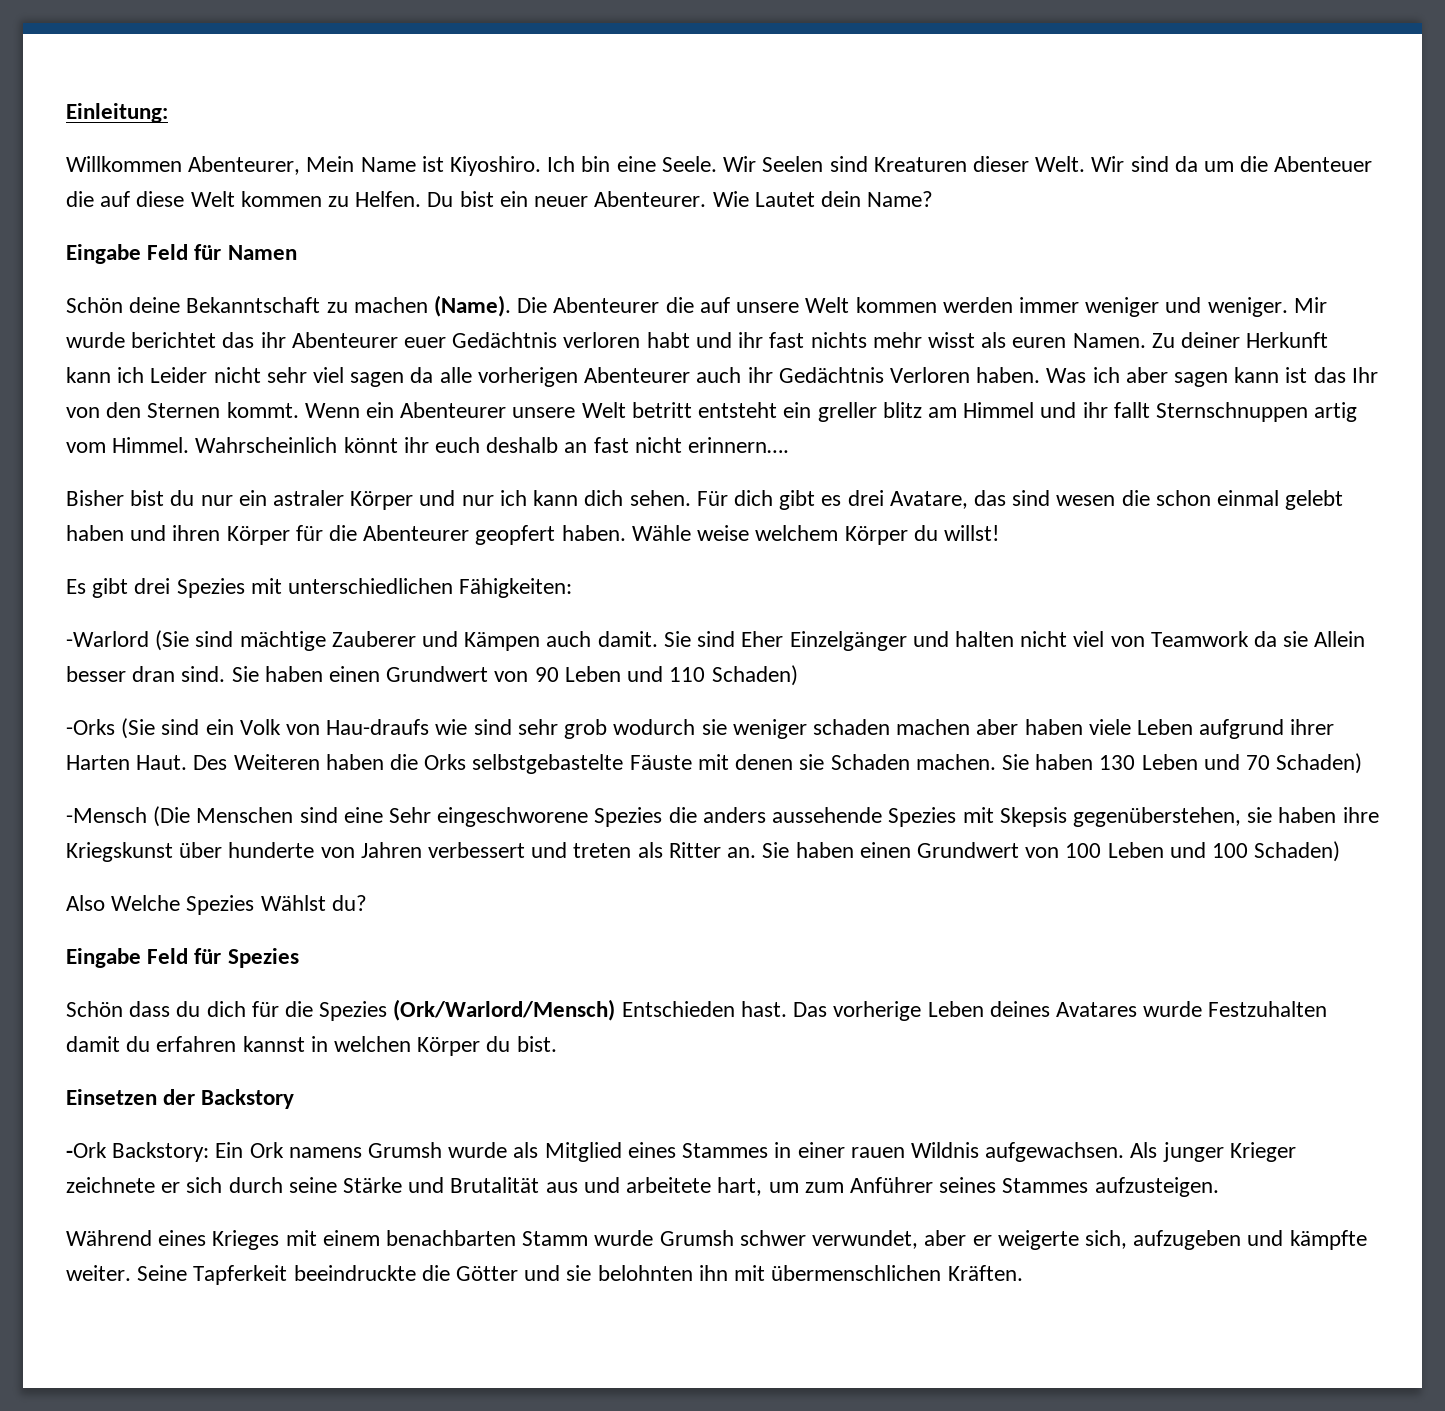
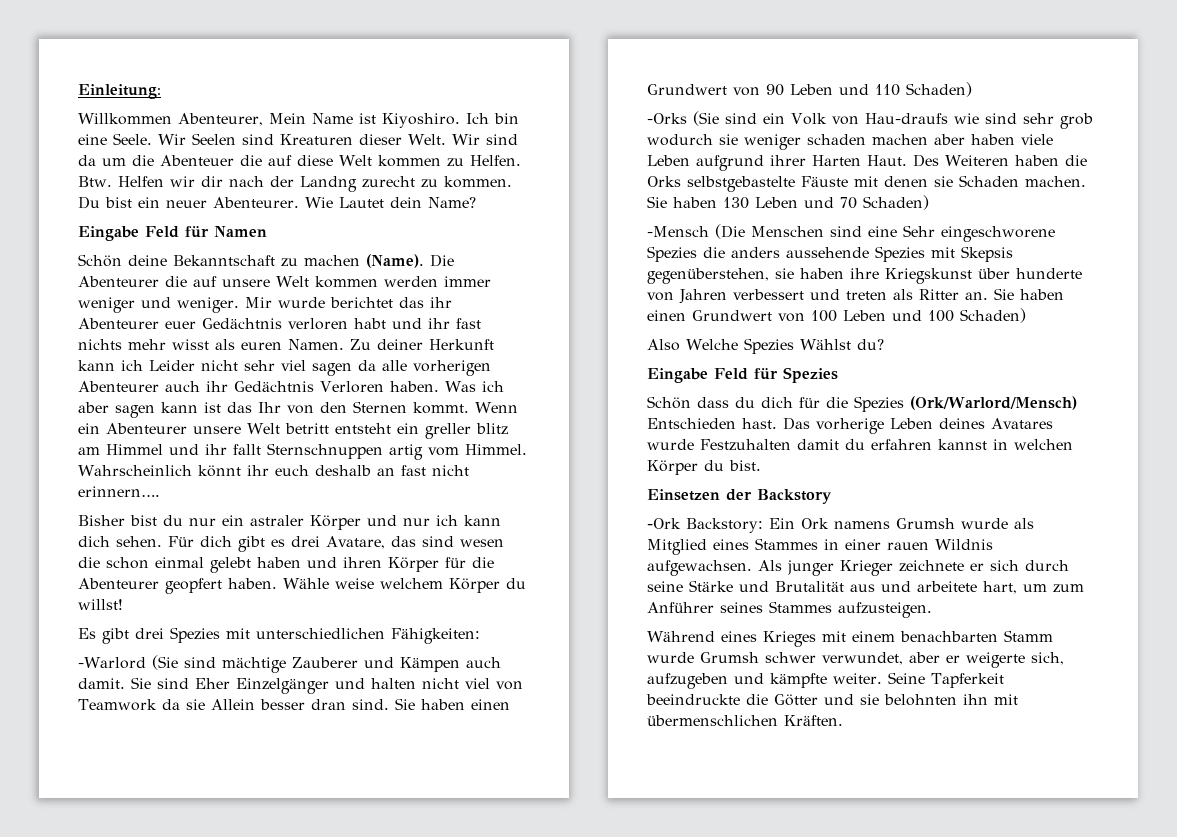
+ Btw. Helfen wir dir nach der Landng zurecht zu kommen.

